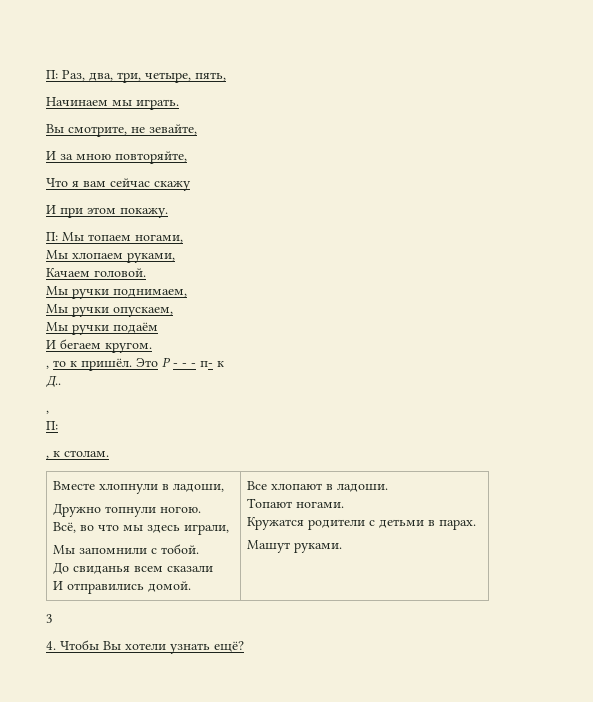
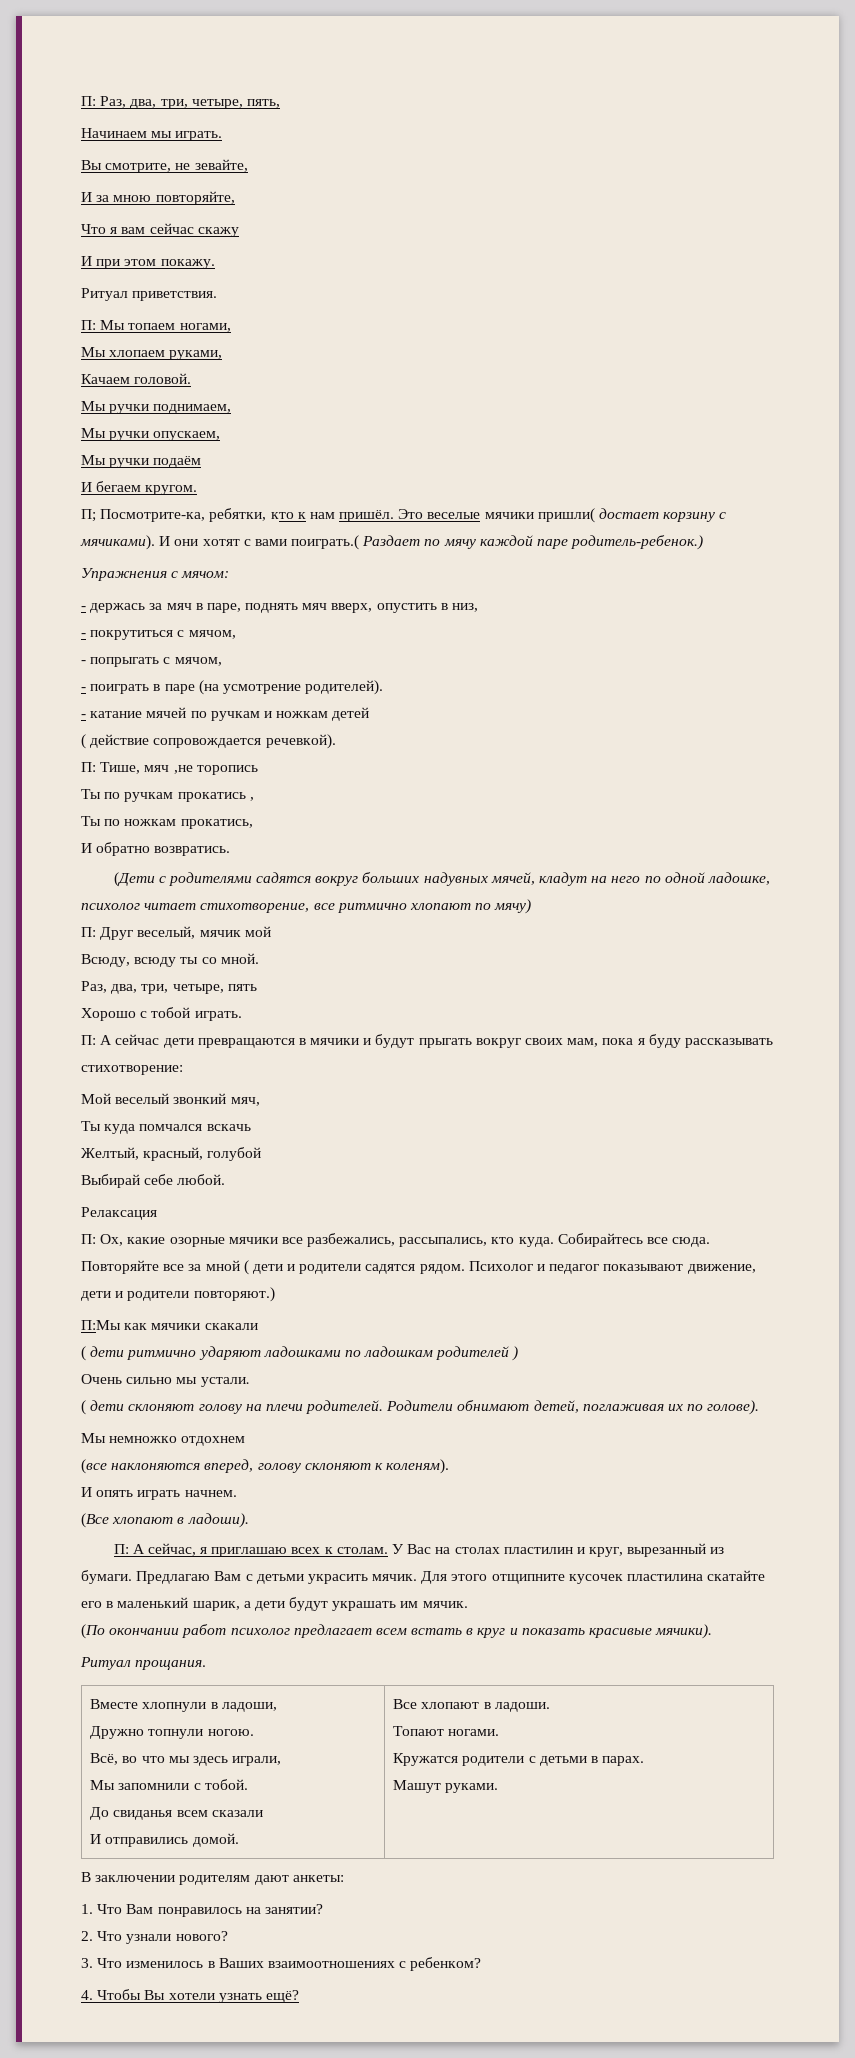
+ Ритуал приветствия.
- , то к пришёл. Это Р - - - п- к
- Д..
- ,
- П:
- , к столам.
+ П; Посмотрите-ка, ребятки, кто к нам пришёл. Это веселые мячики пришли( достает корзину с мячиками). И они хотят с вами поиграть.( Раздает по мячу каждой паре родитель-ребенок.)
+ Упражнения с мячом:
+ - держась за мяч в паре, поднять мяч вверх, опустить в низ,
+ - покрутиться с мячом,
+ - попрыгать с мячом,
+ - поиграть в паре (на усмотрение родителей).
+ - катание мячей по ручкам и ножкам детей
+ ( действие сопровождается речевкой).
+ П: Тише, мяч ,не торопись
+ Ты по ручкам прокатись ,
+ Ты по ножкам прокатись,
+ И обратно возвратись.
+ (Дети с родителями садятся вокруг больших надувных мячей, кладут на него по одной ладошке, психолог читает стихотворение, все ритмично хлопают по мячу)
+ П: Друг веселый, мячик мой
+ Всюду, всюду ты со мной.
+ Раз, два, три, четыре, пять
+ Хорошо с тобой играть.
+ П: A сейчас дети превращаются в мячики и будут прыгать вокруг своих мам, пока я буду рассказывать стихотворение:
+ Мой веселый звонкий мяч,
+ Ты куда помчался вскачь
+ Желтый, красный, голубой
+ Выбирай себе любой.
+ Релаксация
+ П: Ох, какие озорные мячики все разбежались, рассыпались, кто куда. Собирайтесь все сюда. Повторяйте все за мной ( дети и родители садятся рядом. Психолог и педагог показывают движение, дети и родители повторяют.)
+ П:Мы как мячики скакали
+ ( дети ритмично ударяют ладошками по ладошкам родителей )
+ Очень сильно мы устали.
+ ( дети склоняют голову на плечи родителей. Родители обнимают детей, поглаживая их по голове).
+ Мы немножко отдохнем
+ (все наклоняются вперед, голову склоняют к коленям).
+ И опять играть начнем.
+ (Все хлопают в ладоши).
+ П: А сейчас, я приглашаю всех к столам. У Вас на столах пластилин и круг, вырезанный из бумаги. Предлагаю Вам с детьми украсить мячик. Для этого отщипните кусочек пластилина скатайте его в маленький шарик, а дети будут украшать им мячик.
+ (По окончании работ психолог предлагает всем встать в круг и показать красивые мячики).
+ Ритуал прощания.
- 3
+ В заключении родителям дают анкеты:
+ 1. Что Вам понравилось на занятии?
+ 2. Что узнали нового?
+ 3. Что изменилось в Ваших взаимоотношениях с ребенком?

